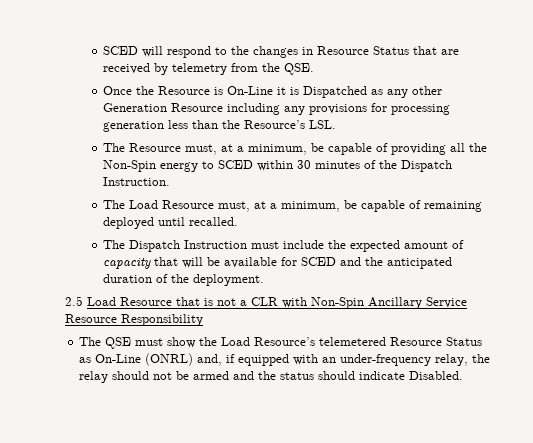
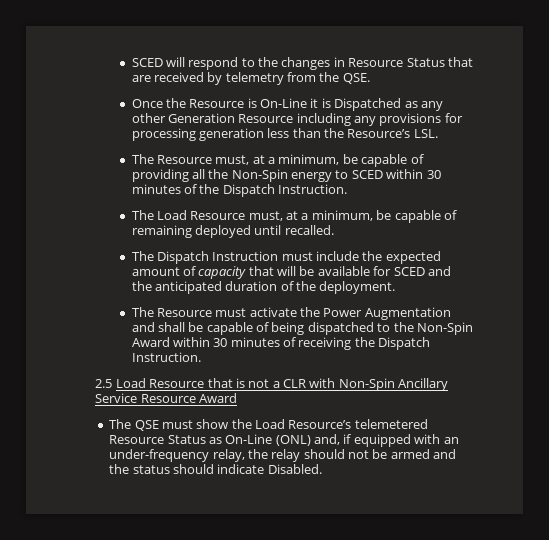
+ The Resource must activate the Power Augmentation and shall be capable of being dispatched to the Non-Spin Award within 30 minutes of receiving the Dispatch Instruction.
- 2.5 Load Resource that is not a CLR with Non-Spin Ancillary Service Resource Responsibility
+ 2.5 Load Resource that is not a CLR with Non-Spin Ancillary Service Resource Award
- The QSE must show the Load Resource’s telemetered Resource Status as On-Line (ONRL) and, if equipped with an under-frequency relay, the relay should not be armed and the status should indicate Disabled.
+ The QSE must show the Load Resource’s telemetered Resource Status as On-Line (ONL) and, if equipped with an under-frequency relay, the relay should not be armed and the status should indicate Disabled.

